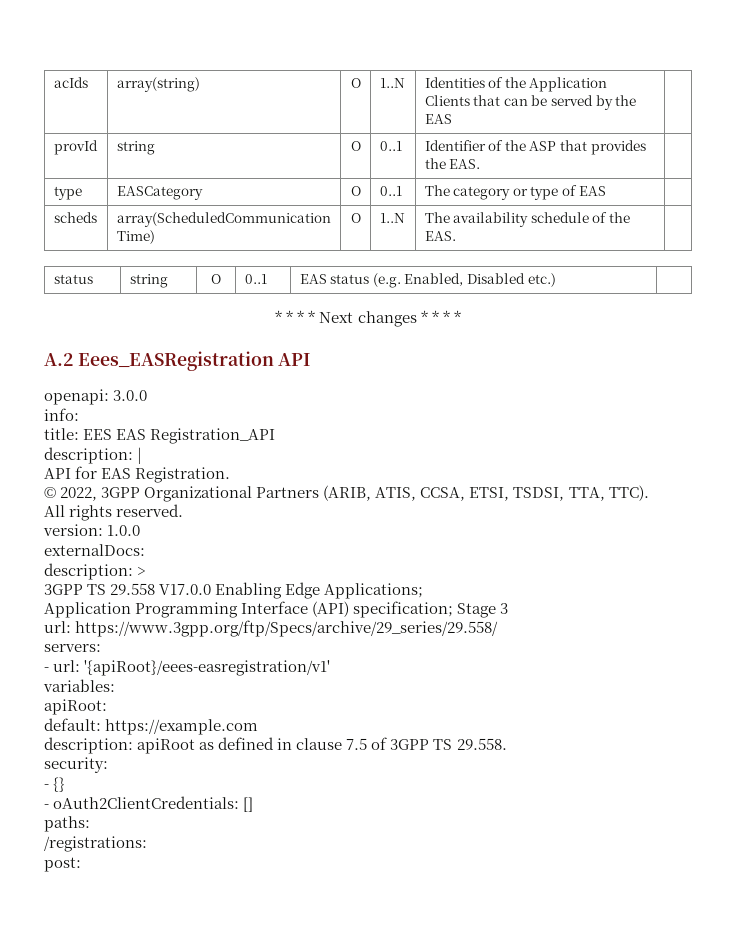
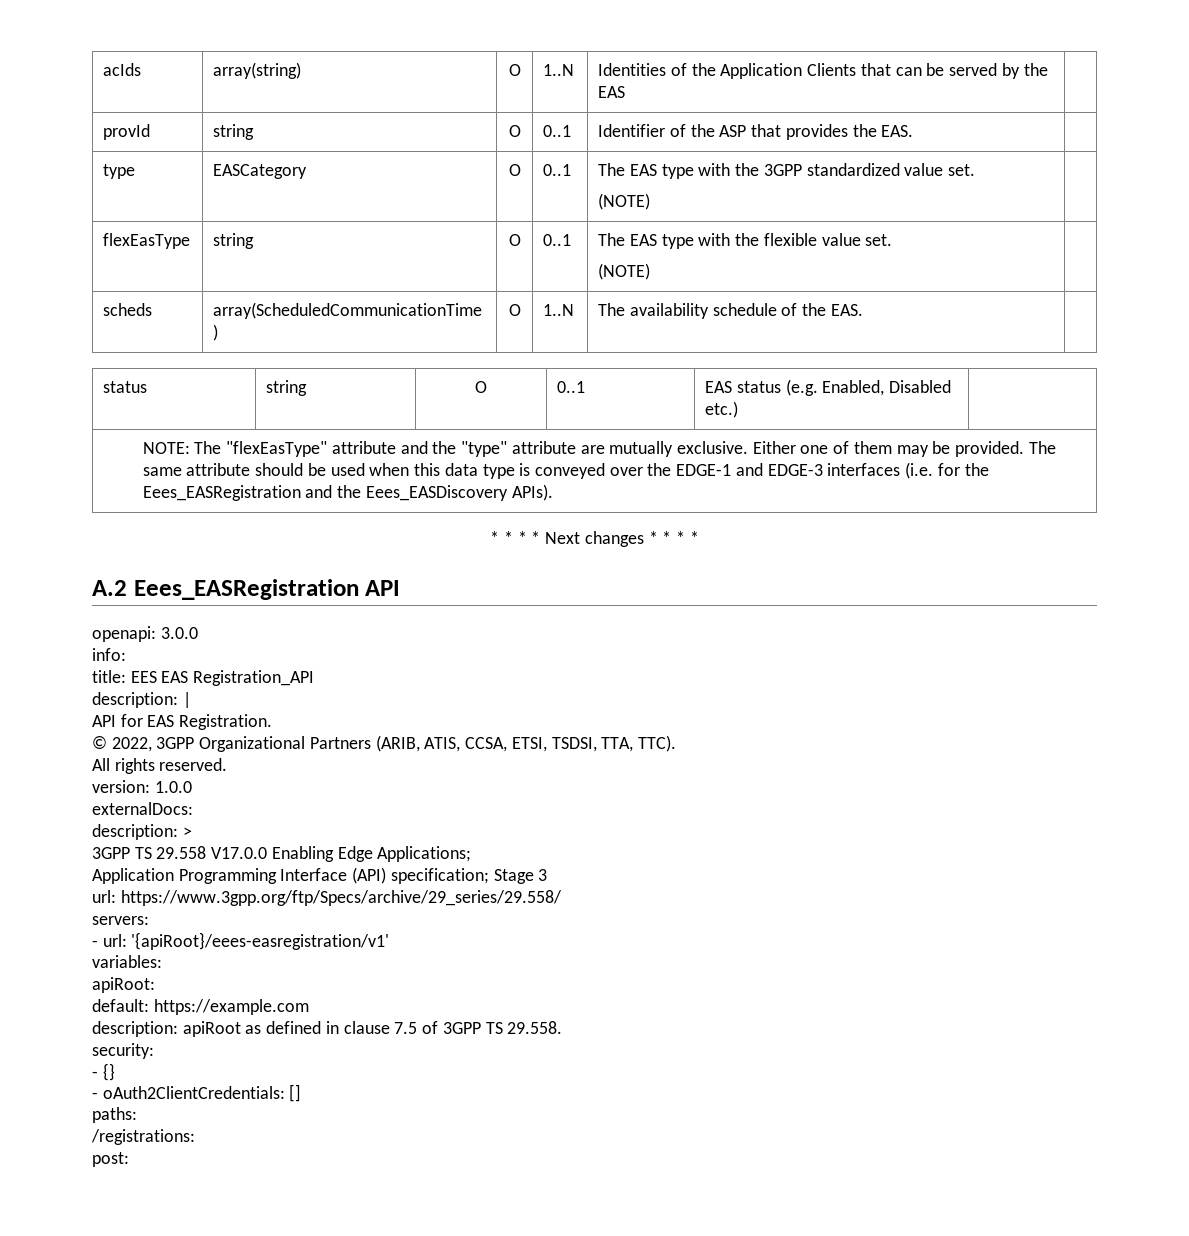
- type | EASCategory | O | 0..1 | The category or type of EAS |
+ type | EASCategory | O | 0..1 | The EAS type with the 3GPP standardized value set.
+ (NOTE) |
+ flexEasType | string | O | 0..1 | The EAS type with the flexible value set.
+ (NOTE) |
+ NOTE: The "flexEasType" attribute and the "type" attribute are mutually exclusive. Either one of them may be provided. The same attribute should be used when this data type is conveyed over the EDGE-1 and EDGE-3 interfaces (i.e. for the Eees_EASRegistration and the Eees_EASDiscovery APIs).

